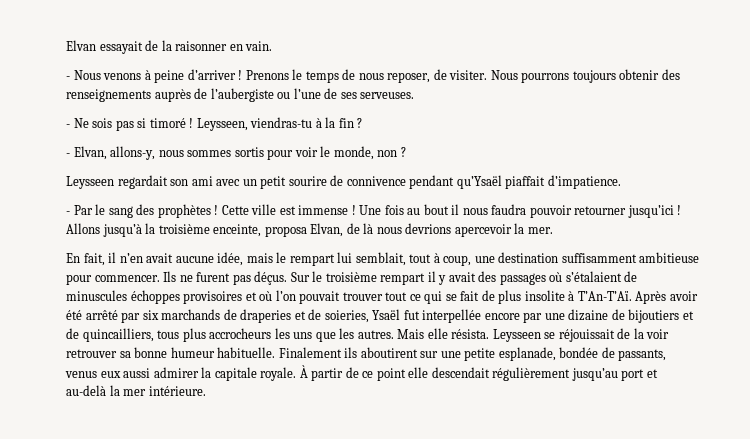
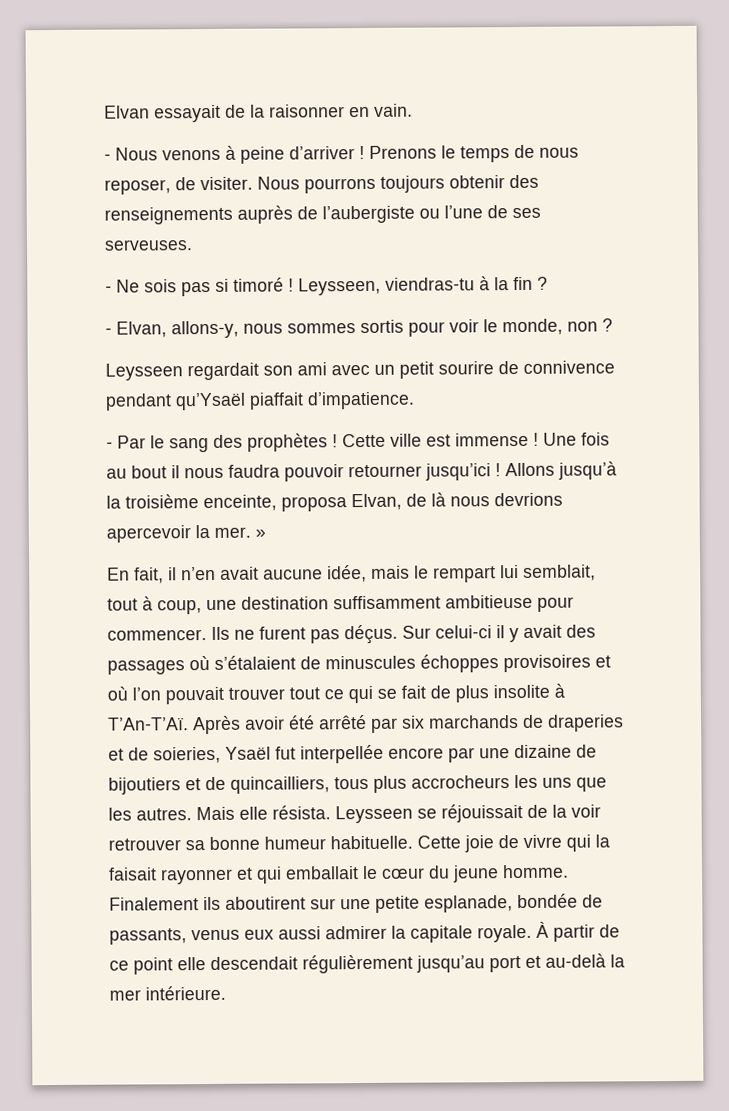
- Allons jusqu’à la troisième enceinte, proposa Elvan, de là nous devrions apercevoir la mer.
+ Allons jusqu’à la troisième enceinte, proposa Elvan, de là nous devrions apercevoir la mer. »
- Sur le troisième rempart il y avait des passages où s’étalaient de minuscules échoppes provisoires et où l’on pouvait trouver tout ce qui se fait de plus insolite à T’An-T’Aï.
+ Sur celui-ci il y avait des passages où s’étalaient de minuscules échoppes provisoires et où l’on pouvait trouver tout ce qui se fait de plus insolite à T’An-T’Aï.
+ Cette joie de vivre qui la faisait rayonner et qui emballait le cœur du jeune homme.

